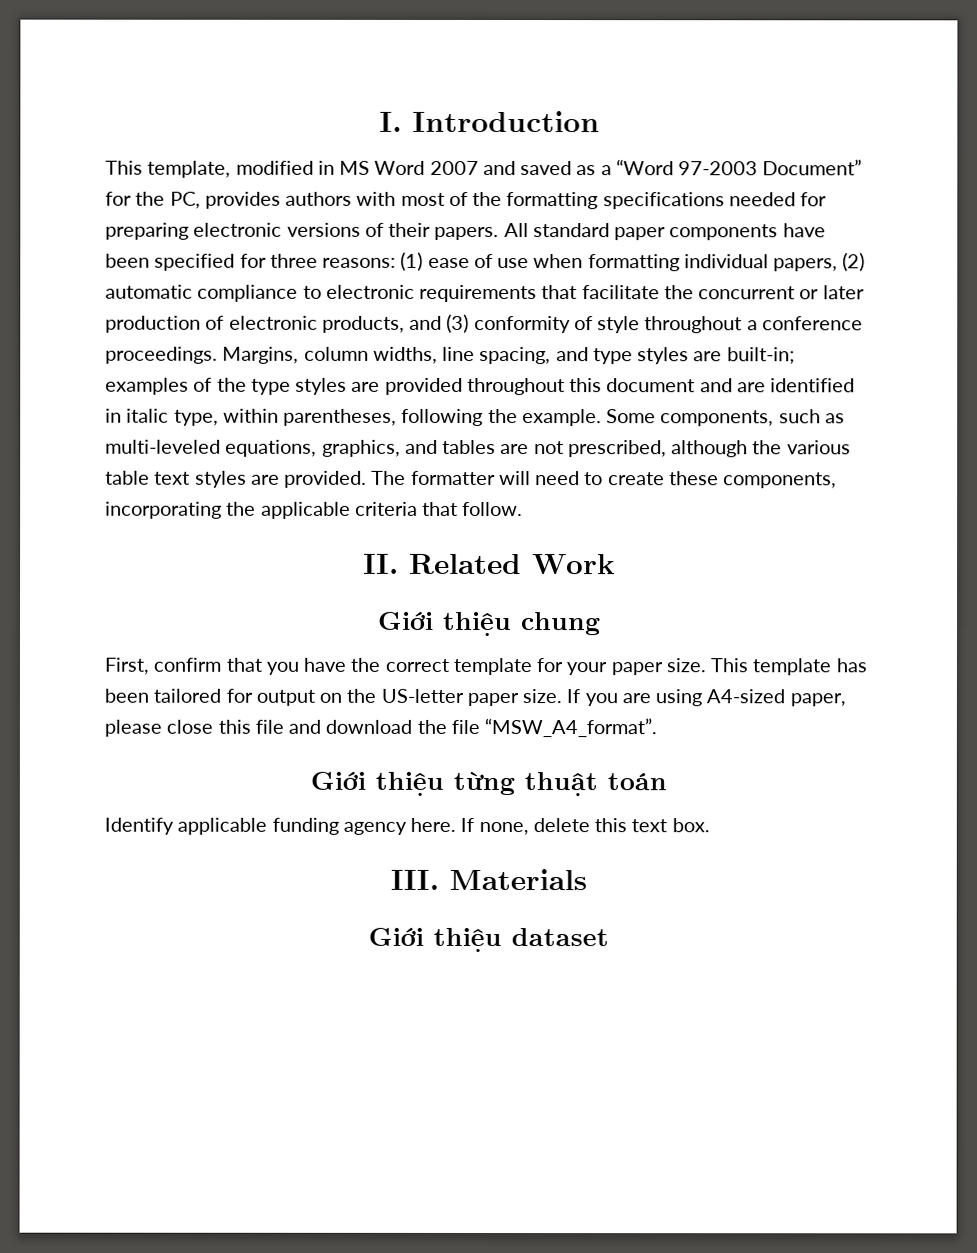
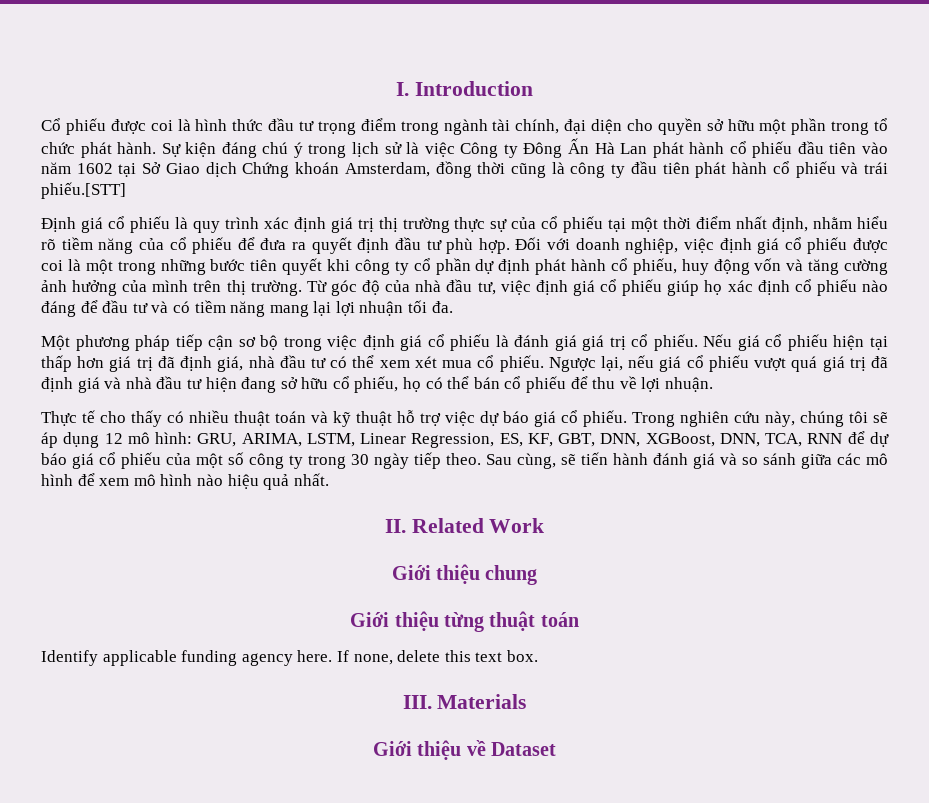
- This template, modified in MS Word 2007 and saved as a “Word 97-2003 Document” for the PC, provides authors with most of the formatting specifications needed for preparing electronic versions of their papers. All standard paper components have been specified for three reasons: (1) ease of use when formatting individual papers, (2) automatic compliance to electronic requirements that facilitate the concurrent or later production of electronic products, and (3) conformity of style throughout a conference proceedings. Margins, column widths, line spacing, and type styles are built-in; examples of the type styles are provided throughout this document and are identified in italic type, within parentheses, following the example. Some components, such as multi-leveled equations, graphics, and tables are not prescribed, although the various table text styles are provided. The formatter will need to create these components, incorporating the applicable criteria that follow.
+ Cổ phiếu được coi là hình thức đầu tư trọng điểm trong ngành tài chính, đại diện cho quyền sở hữu một phần trong tổ chức phát hành. Sự kiện đáng chú ý trong lịch sử là việc Công ty Đông Ấn Hà Lan phát hành cổ phiếu đầu tiên vào năm 1602 tại Sở Giao dịch Chứng khoán Amsterdam, đồng thời cũng là công ty đầu tiên phát hành cổ phiếu và trái phiếu.[STT]
+ Định giá cổ phiếu là quy trình xác định giá trị thị trường thực sự của cổ phiếu tại một thời điểm nhất định, nhằm hiểu rõ tiềm năng của cổ phiếu để đưa ra quyết định đầu tư phù hợp. Đối với doanh nghiệp, việc định giá cổ phiếu được coi là một trong những bước tiên quyết khi công ty cổ phần dự định phát hành cổ phiếu, huy động vốn và tăng cường ảnh hưởng của mình trên thị trường. Từ góc độ của nhà đầu tư, việc định giá cổ phiếu giúp họ xác định cổ phiếu nào đáng để đầu tư và có tiềm năng mang lại lợi nhuận tối đa.
+ Một phương pháp tiếp cận sơ bộ trong việc định giá cổ phiếu là đánh giá giá trị cổ phiếu. Nếu giá cổ phiếu hiện tại thấp hơn giá trị đã định giá, nhà đầu tư có thể xem xét mua cổ phiếu. Ngược lại, nếu giá cổ phiếu vượt quá giá trị đã định giá và nhà đầu tư hiện đang sở hữu cổ phiếu, họ có thể bán cổ phiếu để thu về lợi nhuận.
+ Thực tế cho thấy có nhiều thuật toán và kỹ thuật hỗ trợ việc dự báo giá cổ phiếu. Trong nghiên cứu này, chúng tôi sẽ áp dụng 12 mô hình: GRU, ARIMA, LSTM, Linear Regression, ES, KF, GBT, DNN, XGBoost, DNN, TCA, RNN để dự báo giá cổ phiếu của một số công ty trong 30 ngày tiếp theo. Sau cùng, sẽ tiến hành đánh giá và so sánh giữa các mô hình để xem mô hình nào hiệu quả nhất.
- First, confirm that you have the correct template for your paper size. This template has been tailored for output on the US-letter paper size. If you are using A4-sized paper, please close this file and download the file “MSW_A4_format”.
- Giới thiệu dataset
+ Giới thiệu về Dataset

